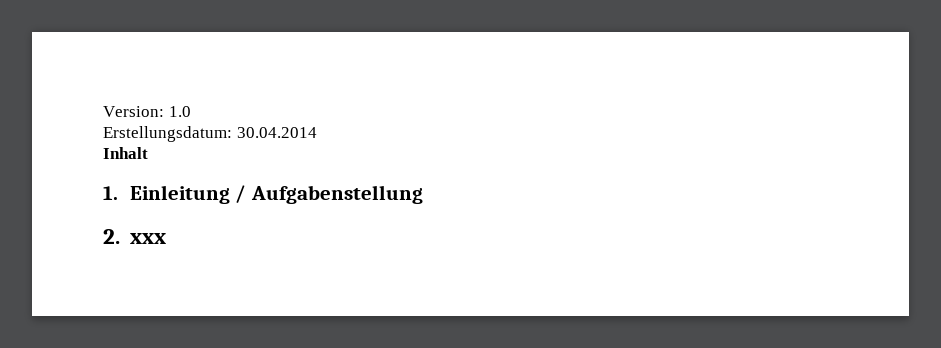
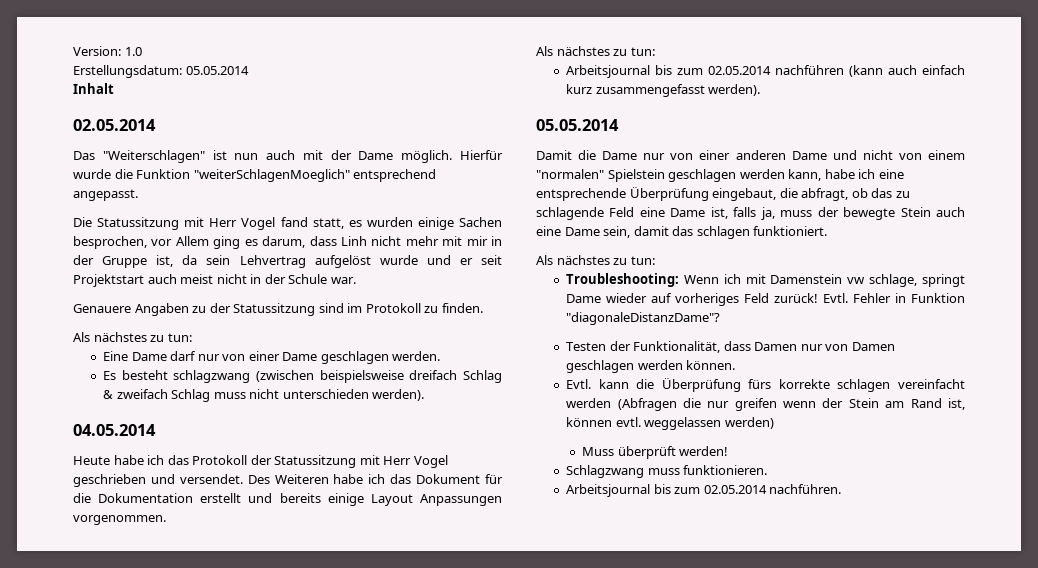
- Erstellungsdatum: 30.04.2014
+ Erstellungsdatum: 05.05.2014
  Inhalt
- 1. Einleitung / Aufgabenstellung
- 2. xxx
+ 02.05.2014
+ Das "Weiterschlagen" ist nun auch mit der Dame möglich. Hierfür wurde die Funktion "weiterSchlagenMoeglich" entsprechend angepasst.
+ Die Statussitzung mit Herr Vogel fand statt, es wurden einige Sachen besprochen, vor Allem ging es darum, dass Linh nicht mehr mit mir in der Gruppe ist, da sein Lehvertrag aufgelöst wurde und er seit Projektstart auch meist nicht in der Schule war.
+ Genauere Angaben zu der Statussitzung sind im Protokoll zu finden.
+ Als nächstes zu tun:
+ Eine Dame darf nur von einer Dame geschlagen werden.
+ Es besteht schlagzwang (zwischen beispielsweise dreifach Schlag & zweifach Schlag muss nicht unterschieden werden).
+ 04.05.2014
+ Heute habe ich das Protokoll der Statussitzung mit Herr Vogel geschrieben und versendet. Des Weiteren habe ich das Dokument für die Dokumentation erstellt und bereits einige Layout Anpassungen vorgenommen.
+ Als nächstes zu tun:
+ Arbeitsjournal bis zum 02.05.2014 nachführen (kann auch einfach kurz zusammengefasst werden).
+ 05.05.2014
+ Damit die Dame nur von einer anderen Dame und nicht von einem "normalen" Spielstein geschlagen werden kann, habe ich eine entsprechende Überprüfung eingebaut, die abfragt, ob das zu schlagende Feld eine Dame ist, falls ja, muss der bewegte Stein auch eine Dame sein, damit das schlagen funktioniert.
+ Als nächstes zu tun:
+ Troubleshooting: Wenn ich mit Damenstein vw schlage, springt Dame wieder auf vorheriges Feld zurück! Evtl. Fehler in Funktion "diagonaleDistanzDame"?
+ Testen der Funktionalität, dass Damen nur von Damen geschlagen werden können.
+ Evtl. kann die Überprüfung fürs korrekte schlagen vereinfacht werden (Abfragen die nur greifen wenn der Stein am Rand ist, können evtl. weggelassen werden)
+ Muss überprüft werden!
+ Schlagzwang muss funktionieren.
+ Arbeitsjournal bis zum 02.05.2014 nachführen.

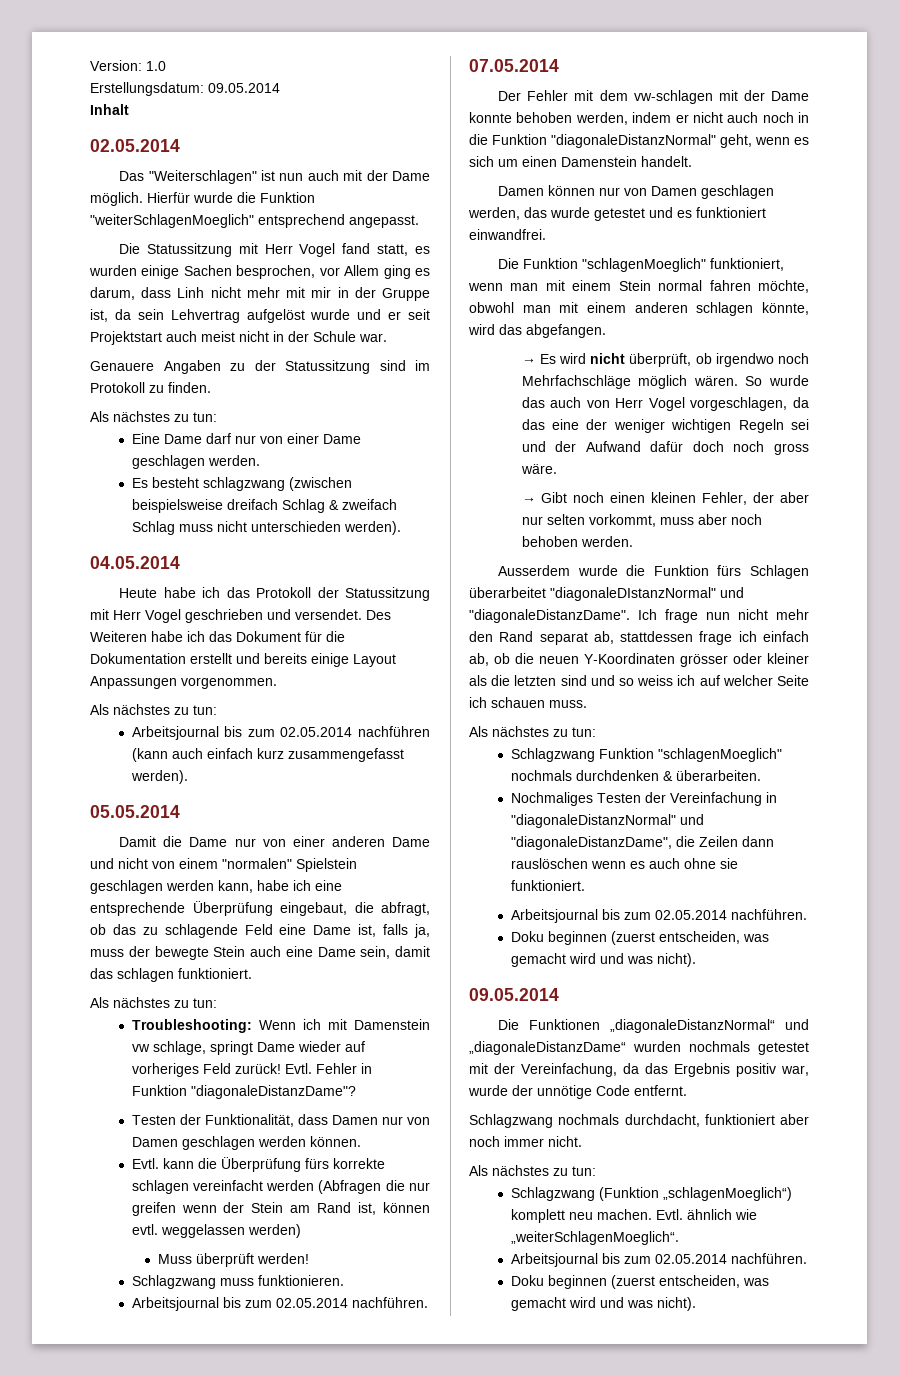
- Erstellungsdatum: 05.05.2014
+ Erstellungsdatum: 09.05.2014
+ 07.05.2014
+ Der Fehler mit dem vw-schlagen mit der Dame konnte behoben werden, indem er nicht auch noch in die Funktion "diagonaleDistanzNormal" geht, wenn es sich um einen Damenstein handelt.
+ Damen können nur von Damen geschlagen werden, das wurde getestet und es funktioniert einwandfrei.
+ Die Funktion "schlagenMoeglich" funktioniert, wenn man mit einem Stein normal fahren möchte, obwohl man mit einem anderen schlagen könnte, wird das abgefangen.
+ → Es wird nicht überprüft, ob irgendwo noch Mehrfachschläge möglich wären. So wurde das auch von Herr Vogel vorgeschlagen, da das eine der weniger wichtigen Regeln sei und der Aufwand dafür doch noch gross wäre.
+ → Gibt noch einen kleinen Fehler, der aber nur selten vorkommt, muss aber noch behoben werden.
+ Ausserdem wurde die Funktion fürs Schlagen überarbeitet "diagonaleDIstanzNormal" und "diagonaleDistanzDame". Ich frage nun nicht mehr den Rand separat ab, stattdessen frage ich einfach ab, ob die neuen Y-Koordinaten grösser oder kleiner als die letzten sind und so weiss ich auf welcher Seite ich schauen muss.
+ Als nächstes zu tun:
+ Schlagzwang Funktion "schlagenMoeglich" nochmals durchdenken & überarbeiten.
+ Nochmaliges Testen der Vereinfachung in "diagonaleDistanzNormal" und "diagonaleDistanzDame", die Zeilen dann rauslöschen wenn es auch ohne sie funktioniert.
+ Arbeitsjournal bis zum 02.05.2014 nachführen.
+ Doku beginnen (zuerst entscheiden, was gemacht wird und was nicht).
+ 09.05.2014
+ Die Funktionen „diagonaleDistanzNormal“ und „diagonaleDistanzDame“ wurden nochmals getestet mit der Vereinfachung, da das Ergebnis positiv war, wurde der unnötige Code entfernt.
+ Schlagzwang nochmals durchdacht, funktioniert aber noch immer nicht.
+ Als nächstes zu tun:
+ Schlagzwang (Funktion „schlagenMoeglich“) komplett neu machen. Evtl. ähnlich wie „weiterSchlagenMoeglich“.
+ Arbeitsjournal bis zum 02.05.2014 nachführen.
+ Doku beginnen (zuerst entscheiden, was gemacht wird und was nicht).

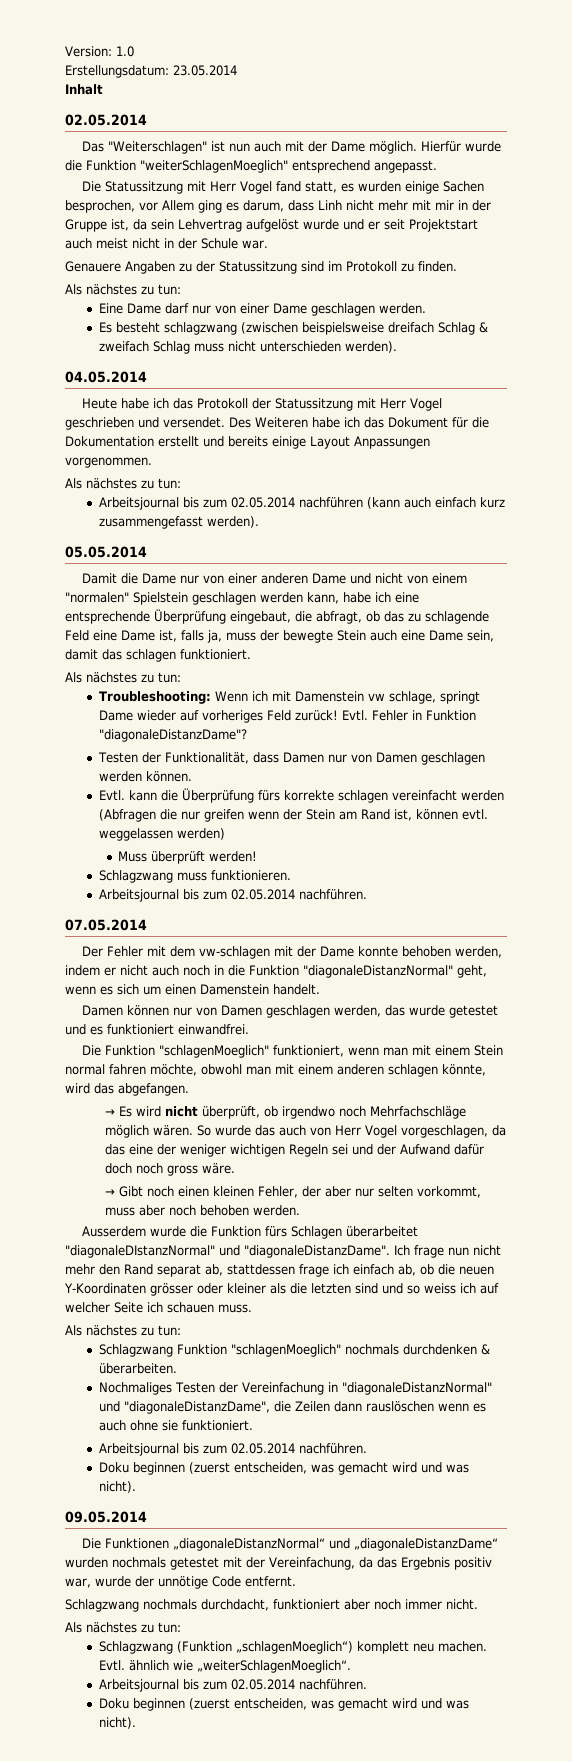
- Erstellungsdatum: 09.05.2014
+ Erstellungsdatum: 23.05.2014

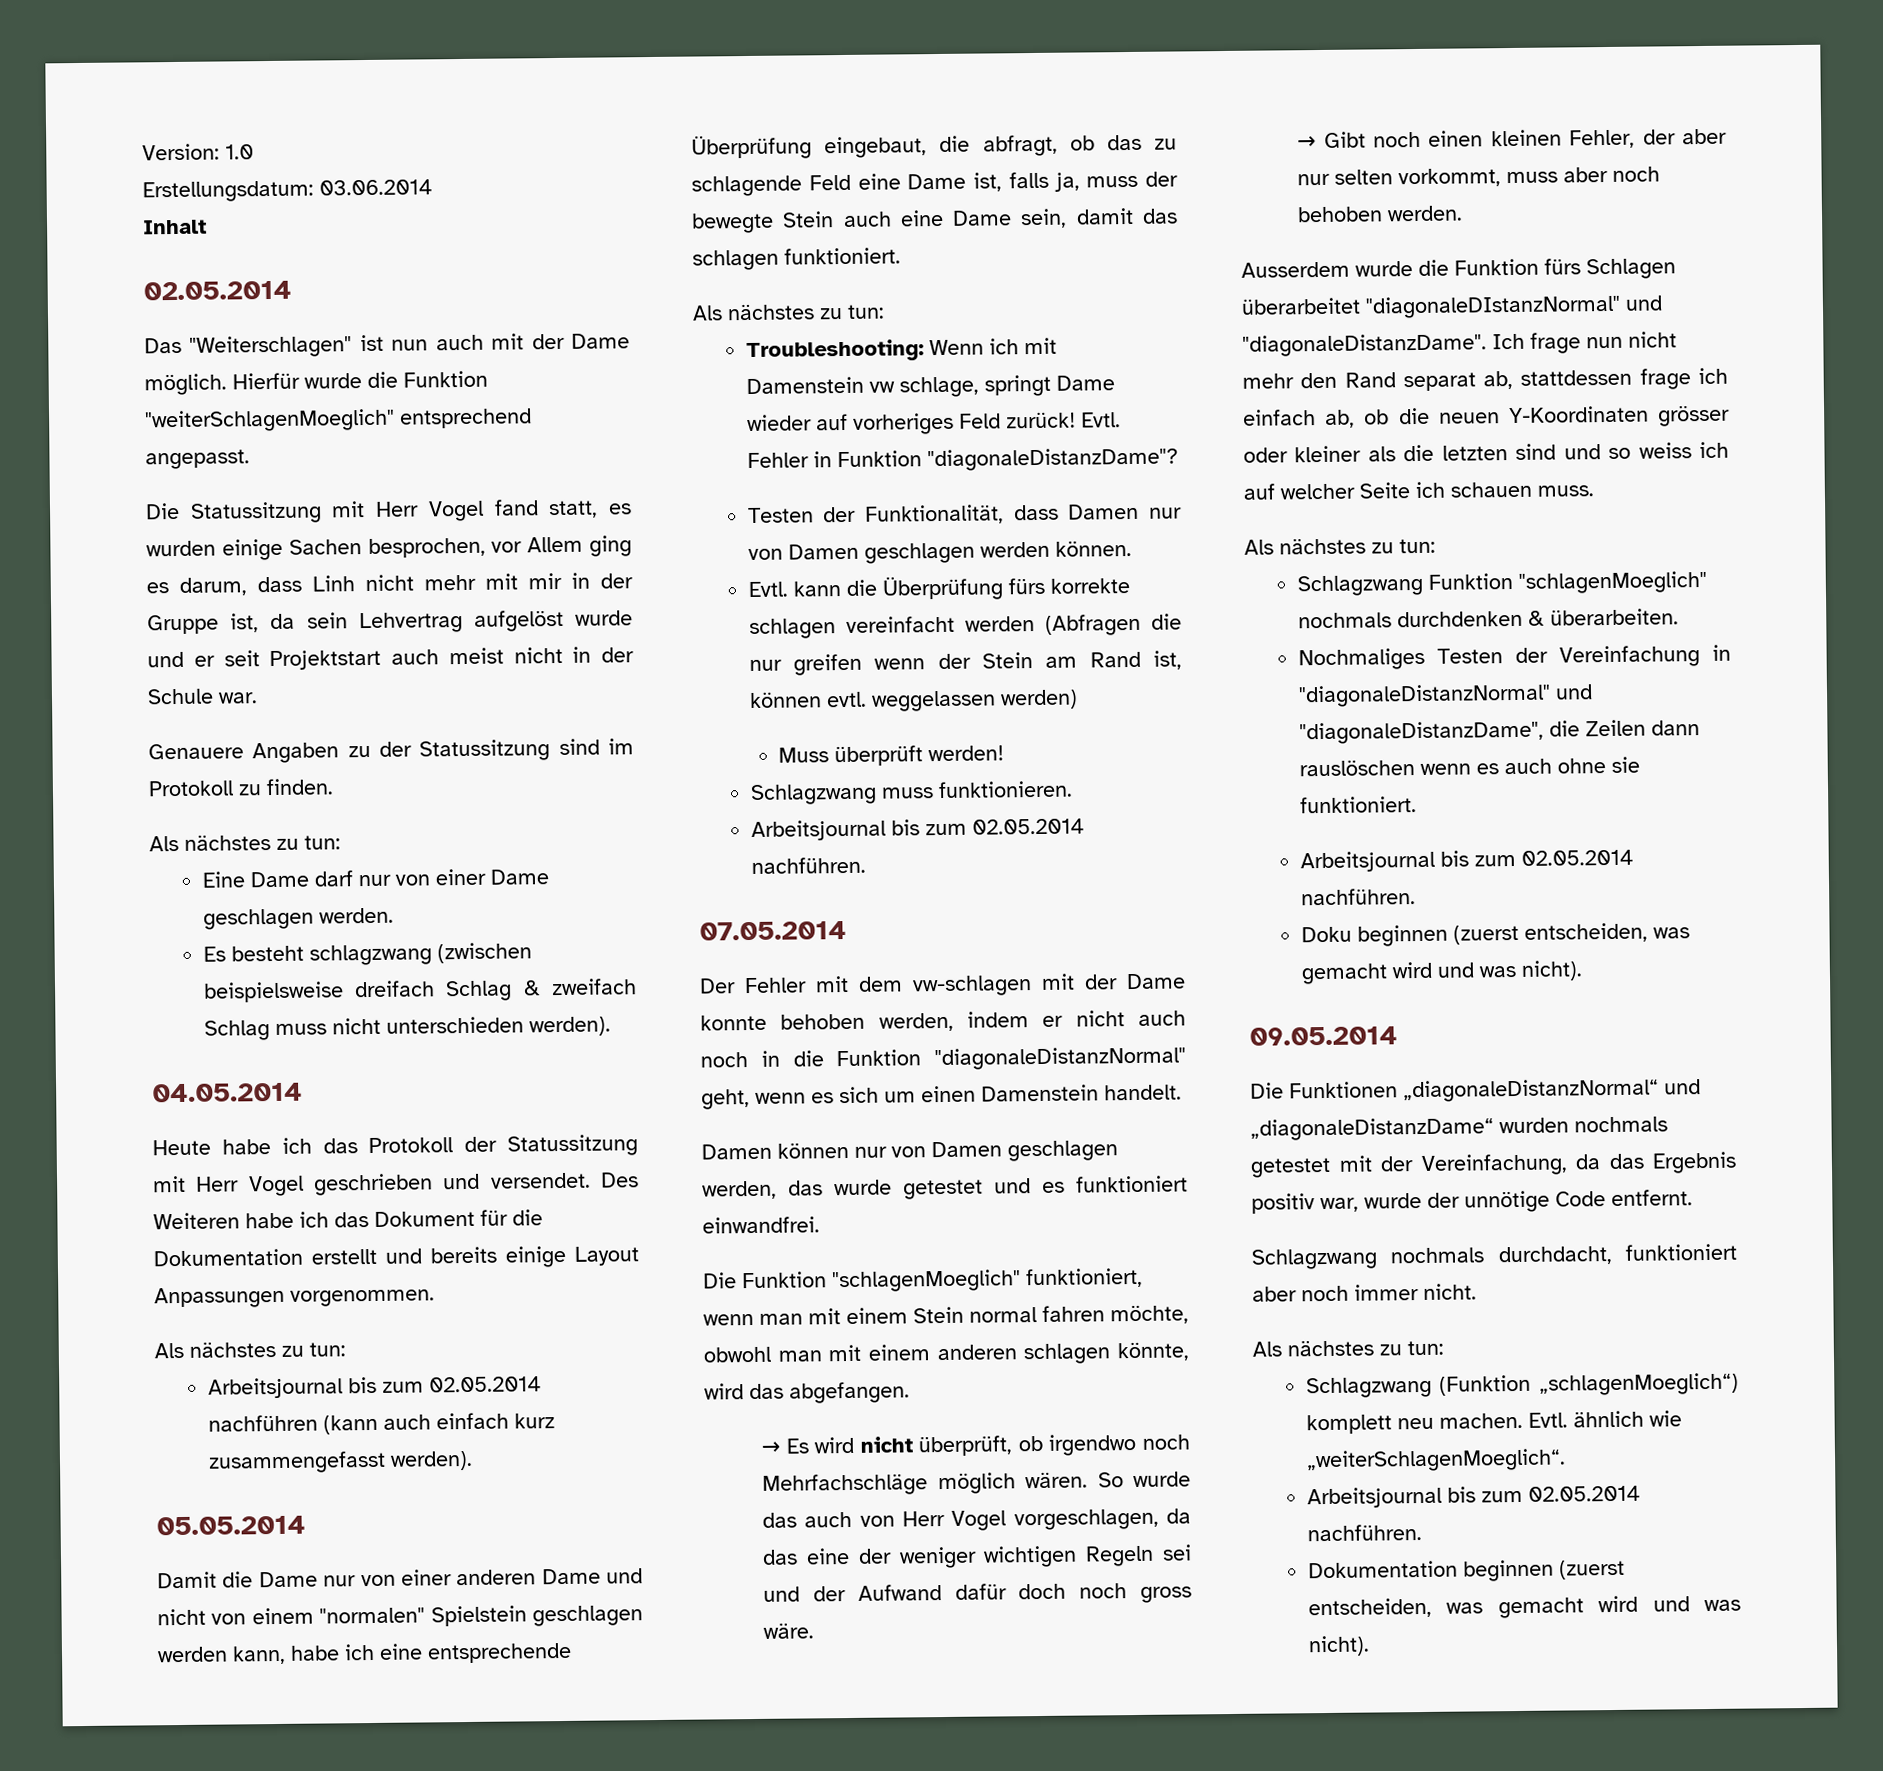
- Erstellungsdatum: 23.05.2014
+ Erstellungsdatum: 03.06.2014
  Evtl. ähnlich wie „weiterSchlagenMoeglich“.
  Arbeitsjournal bis zum 02.05.2014 nachführen.
- Doku beginnen (zuerst entscheiden, was gemacht wird und was nicht).
+ Dokumentation beginnen (zuerst entscheiden, was gemacht wird und was nicht).

